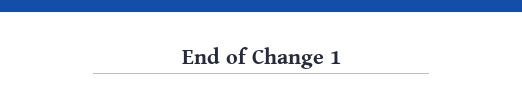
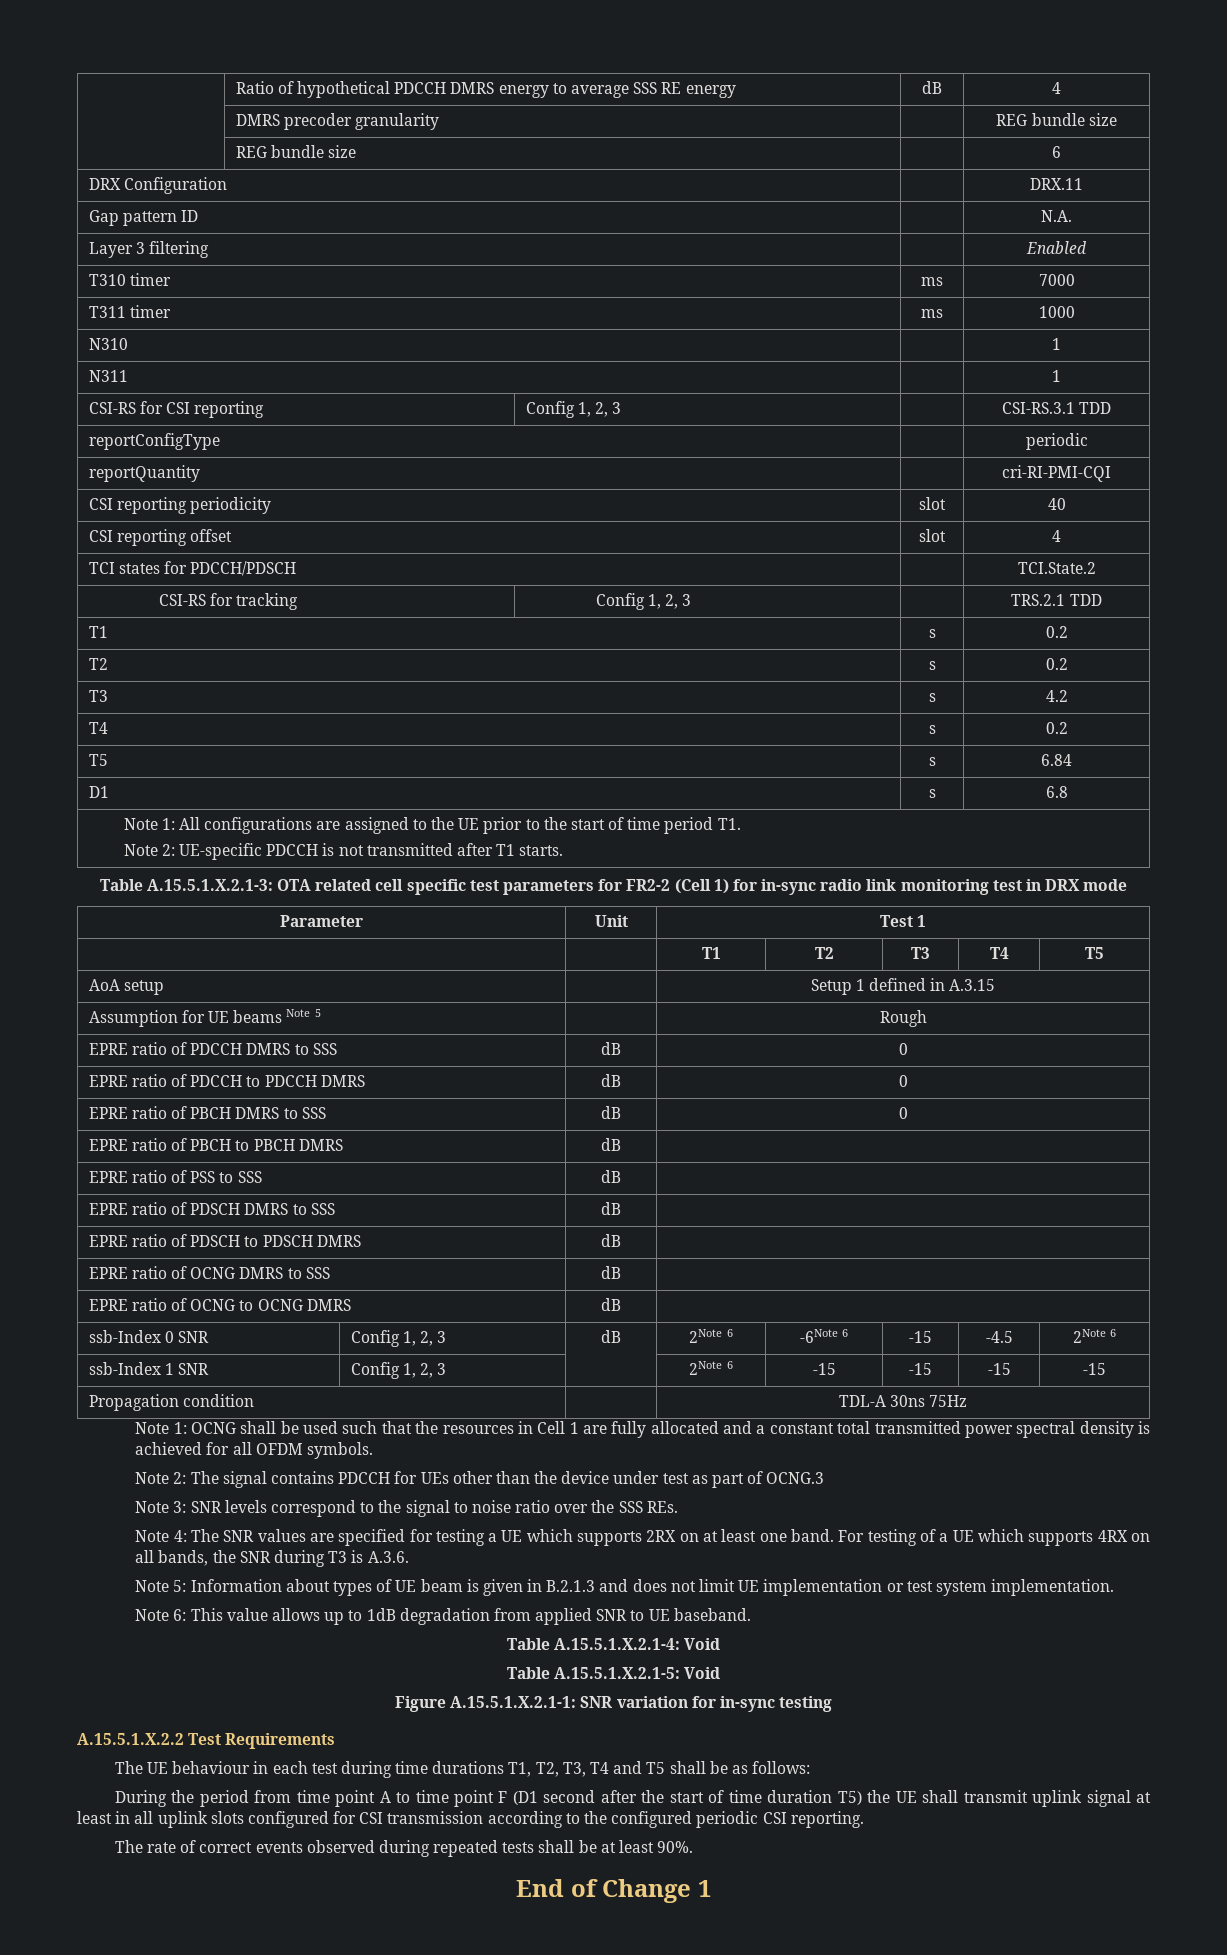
+ | Ratio of hypothetical PDCCH DMRS energy to average SSS RE energy | dB | 4
+ | DMRS precoder granularity | | REG bundle size
+ | REG bundle size | | 6
+ DRX Configuration | | DRX.11
+ Gap pattern ID | | N.A.
+ Layer 3 filtering | | Enabled
+ T310 timer | ms | 7000
+ T311 timer | ms | 1000
+ N310 | | 1
+ N311 | | 1
+ CSI-RS for CSI reporting | Config 1, 2, 3 | | CSI-RS.3.1 TDD
+ reportConfigType | | periodic
+ reportQuantity | | cri-RI-PMI-CQI
+ CSI reporting periodicity | slot | 40
+ CSI reporting offset | slot | 4
+ TCI states for PDCCH/PDSCH | | TCI.State.2
+ CSI-RS for tracking | Config 1, 2, 3 | | TRS.2.1 TDD
+ T1 | s | 0.2
+ T2 | s | 0.2
+ T3 | s | 4.2
+ T4 | s | 0.2
+ T5 | s | 6.84
+ D1 | s | 6.8
+ Note 1: All configurations are assigned to the UE prior to the start of time period T1.
+ Note 2: UE-specific PDCCH is not transmitted after T1 starts.
+ Table A.15.5.1.X.2.1-3: OTA related cell specific test parameters for FR2-2 (Cell 1) for in-sync radio link monitoring test in DRX mode
+ Parameter | Unit | Test 1
+ | | T1 | T2 | T3 | T4 | T5
+ AoA setup | | Setup 1 defined in A.3.15
+ Assumption for UE beams Note 5 | | Rough
+ EPRE ratio of PDCCH DMRS to SSS | dB | 0
+ EPRE ratio of PDCCH to PDCCH DMRS | dB | 0
+ EPRE ratio of PBCH DMRS to SSS | dB | 0
+ EPRE ratio of PBCH to PBCH DMRS | dB |
+ EPRE ratio of PSS to SSS | dB |
+ EPRE ratio of PDSCH DMRS to SSS | dB |
+ EPRE ratio of PDSCH to PDSCH DMRS | dB |
+ EPRE ratio of OCNG DMRS to SSS | dB |
+ EPRE ratio of OCNG to OCNG DMRS | dB |
+ ssb-Index 0 SNR | Config 1, 2, 3 | dB | 2Note 6 | -6Note 6 | -15 | -4.5 | 2Note 6
+ ssb-Index 1 SNR | Config 1, 2, 3 | | 2Note 6 | -15 | -15 | -15 | -15
+ Propagation condition | | TDL-A 30ns 75Hz
+ Note 1: OCNG shall be used such that the resources in Cell 1 are fully allocated and a constant total transmitted power spectral density is achieved for all OFDM symbols.
+ Note 2: The signal contains PDCCH for UEs other than the device under test as part of OCNG.3
+ Note 3: SNR levels correspond to the signal to noise ratio over the SSS REs.
+ Note 4: The SNR values are specified for testing a UE which supports 2RX on at least one band. For testing of a UE which supports 4RX on all bands, the SNR during T3 is A.3.6.
+ Note 5: Information about types of UE beam is given in B.2.1.3 and does not limit UE implementation or test system implementation.
+ Note 6: This value allows up to 1dB degradation from applied SNR to UE baseband.
+ Table A.15.5.1.X.2.1-4: Void
+ Table A.15.5.1.X.2.1-5: Void
+ Figure A.15.5.1.X.2.1-1: SNR variation for in-sync testing
+ A.15.5.1.X.2.2 Test Requirements
+ The UE behaviour in each test during time durations T1, T2, T3, T4 and T5 shall be as follows:
+ During the period from time point A to time point F (D1 second after the start of time duration T5) the UE shall transmit uplink signal at least in all uplink slots configured for CSI transmission according to the configured periodic CSI reporting.
+ The rate of correct events observed during repeated tests shall be at least 90%.

